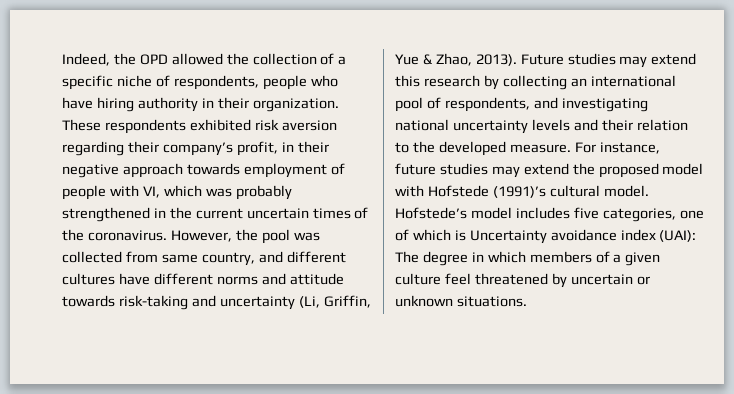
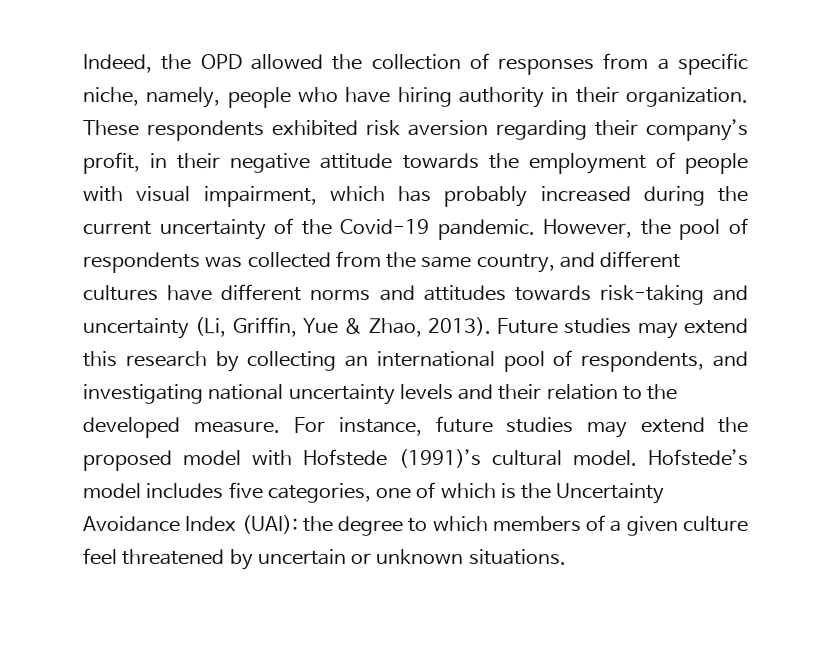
- Indeed, the OPD allowed the collection of a specific niche of respondents, people who have hiring authority in their organization.
+ Indeed, the OPD allowed the collection of responses from a specific niche, namely, people who have hiring authority in their organization.
- These respondents exhibited risk aversion regarding their company’s profit, in their negative approach towards employment of people with VI, which was probably strengthened in the current uncertain times of the coronavirus.
+ These respondents exhibited risk aversion regarding their company’s profit, in their negative attitude towards the employment of people with visual impairment, which has probably increased during the current uncertainty of the Covid-19 pandemic.
- However, the pool was collected from same country, and different cultures have different norms and attitude towards risk-taking and uncertainty (Li, Griffin, Yue & Zhao, 2013).
+ However, the pool of respondents was collected from the same country, and different cultures have different norms and attitudes towards risk-taking and uncertainty (Li, Griffin, Yue & Zhao, 2013).
- Hofstede’s model includes five categories, one of which is Uncertainty avoidance index (UAI): The degree in which members of a given culture feel threatened by uncertain or unknown situations.
+ Hofstede’s model includes five categories, one of which is the Uncertainty Avoidance Index (UAI): the degree to which members of a given culture feel threatened by uncertain or unknown situations.

